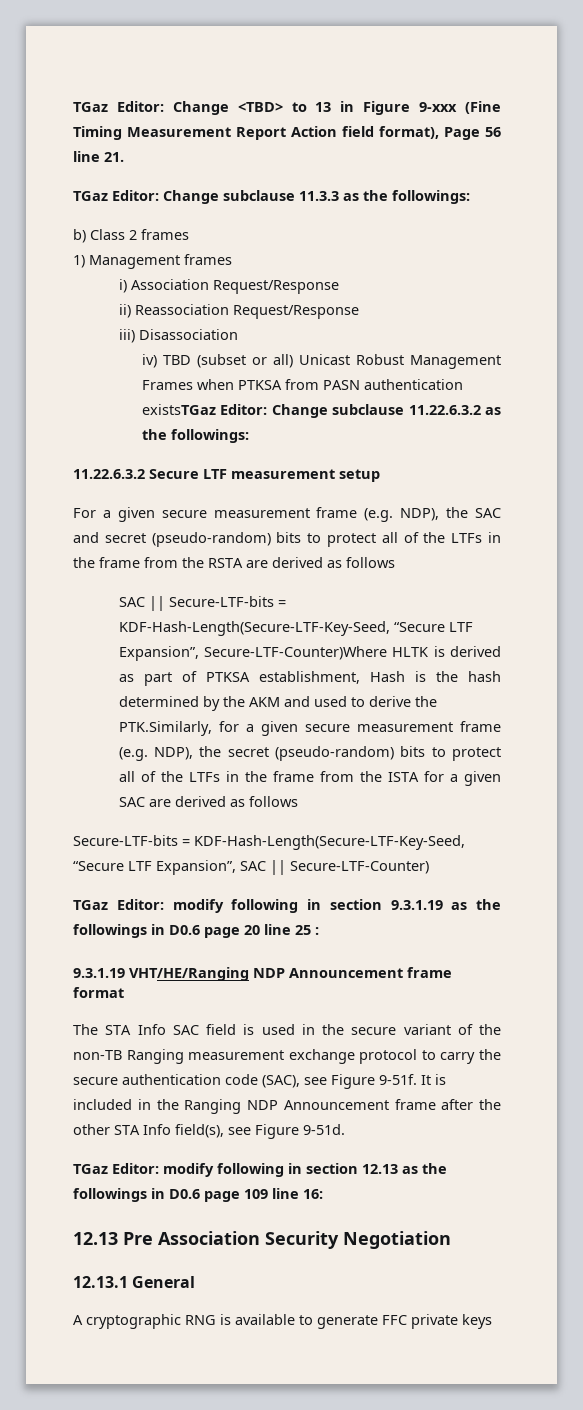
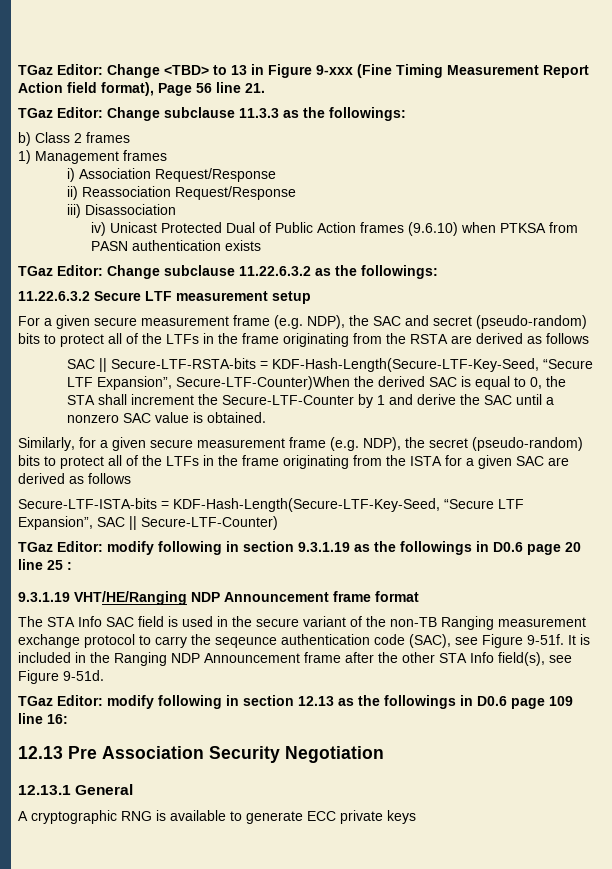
- iv) TBD (subset or all) Unicast Robust Management Frames when PTKSA from PASN authentication existsTGaz Editor: Change subclause 11.22.6.3.2 as the followings:
+ iv) Unicast Protected Dual of Public Action frames (9.6.10) when PTKSA from PASN authentication exists
+ TGaz Editor: Change subclause 11.22.6.3.2 as the followings:
- For a given secure measurement frame (e.g. NDP), the SAC and secret (pseudo-random) bits to protect all of the LTFs in the frame from the RSTA are derived as follows
+ For a given secure measurement frame (e.g. NDP), the SAC and secret (pseudo-random) bits to protect all of the LTFs in the frame originating from the RSTA are derived as follows
- SAC || Secure-LTF-bits = KDF-Hash-Length(Secure-LTF-Key-Seed, “Secure LTF Expansion”, Secure-LTF-Counter)Where HLTK is derived as part of PTKSA establishment, Hash is the hash determined by the AKM and used to derive the PTK.Similarly, for a given secure measurement frame (e.g. NDP), the secret (pseudo-random) bits to protect all of the LTFs in the frame from the ISTA for a given SAC are derived as follows
+ SAC || Secure-LTF-RSTA-bits = KDF-Hash-Length(Secure-LTF-Key-Seed, “Secure LTF Expansion”, Secure-LTF-Counter)When the derived SAC is equal to 0, the STA shall increment the Secure-LTF-Counter by 1 and derive the SAC until a nonzero SAC value is obtained.
+ Similarly, for a given secure measurement frame (e.g. NDP), the secret (pseudo-random) bits to protect all of the LTFs in the frame originating from the ISTA for a given SAC are derived as follows
- Secure-LTF-bits = KDF-Hash-Length(Secure-LTF-Key-Seed, “Secure LTF Expansion”, SAC || Secure-LTF-Counter)
+ Secure-LTF-ISTA-bits = KDF-Hash-Length(Secure-LTF-Key-Seed, “Secure LTF Expansion”, SAC || Secure-LTF-Counter)
- The STA Info SAC field is used in the secure variant of the non-TB Ranging measurement exchange protocol to carry the secure authentication code (SAC), see Figure 9-51f.
+ The STA Info SAC field is used in the secure variant of the non-TB Ranging measurement exchange protocol to carry the seqeunce authentication code (SAC), see Figure 9-51f.
- A cryptographic RNG is available to generate FFC private keys
+ A cryptographic RNG is available to generate ECC private keys

